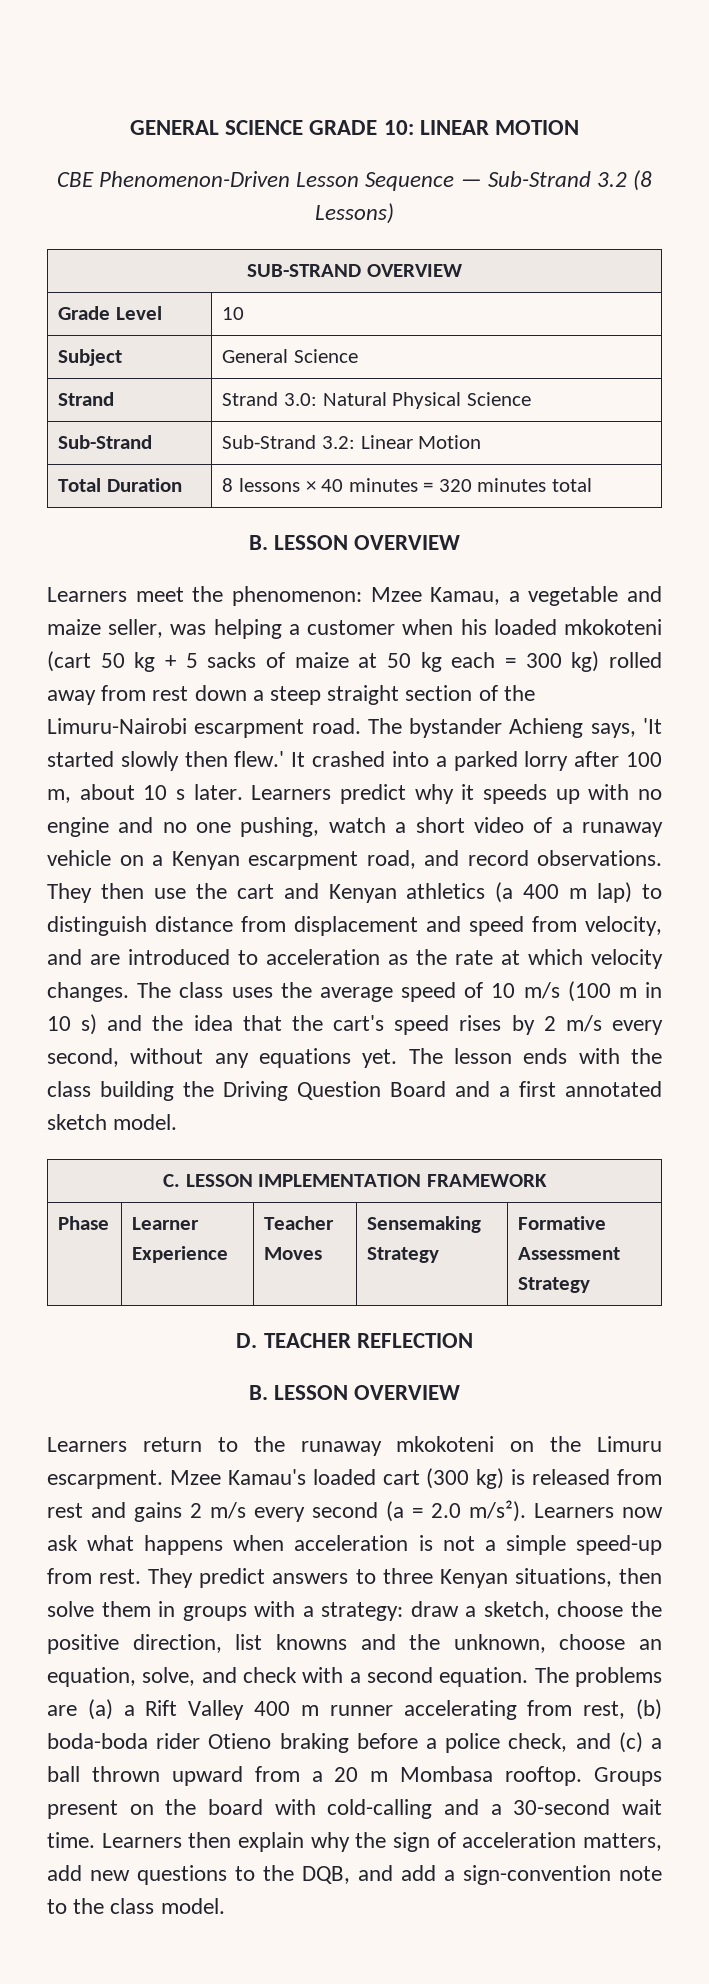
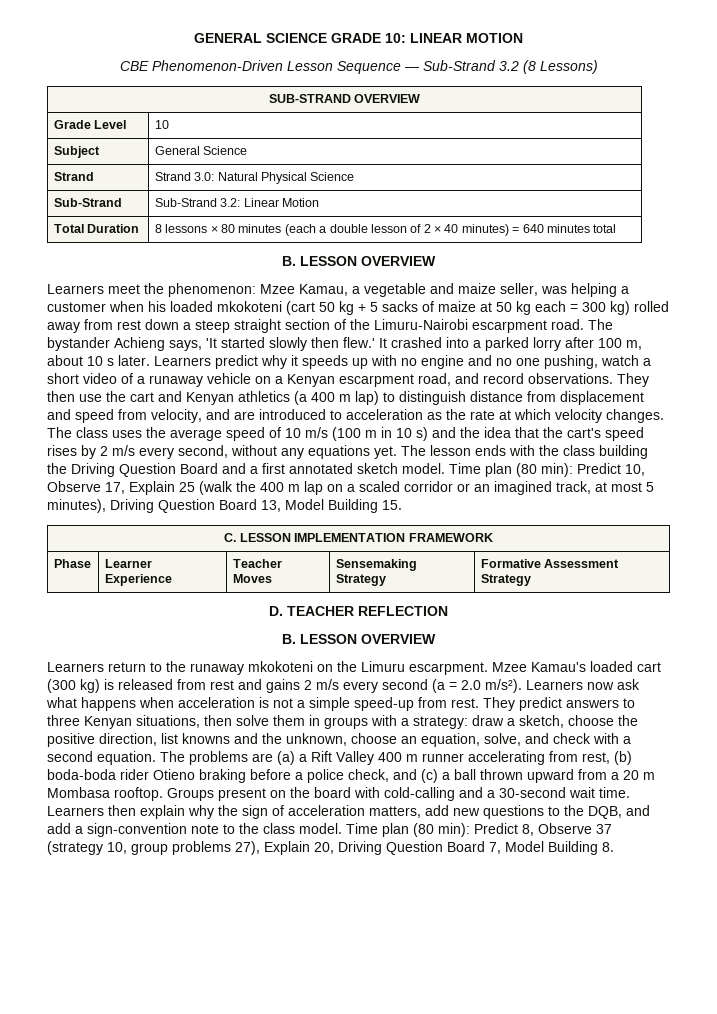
- Total Duration | 8 lessons × 40 minutes = 320 minutes total
+ Total Duration | 8 lessons × 80 minutes (each a double lesson of 2 × 40 minutes) = 640 minutes total
+ Time plan (80 min): Predict 10, Observe 17, Explain 25 (walk the 400 m lap on a scaled corridor or an imagined track, at most 5 minutes), Driving Question Board 13, Model Building 15.
+ Time plan (80 min): Predict 8, Observe 37 (strategy 10, group problems 27), Explain 20, Driving Question Board 7, Model Building 8.

